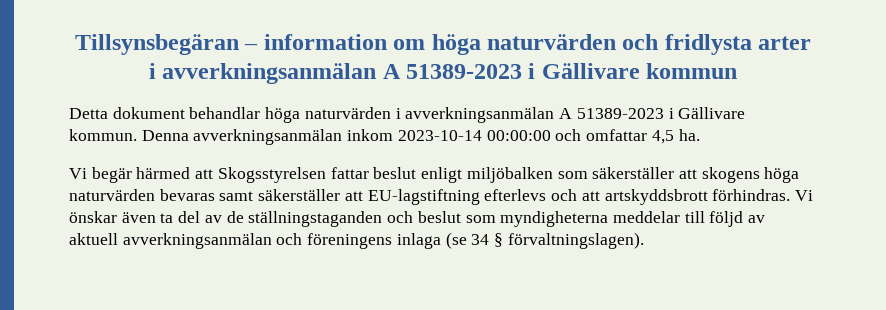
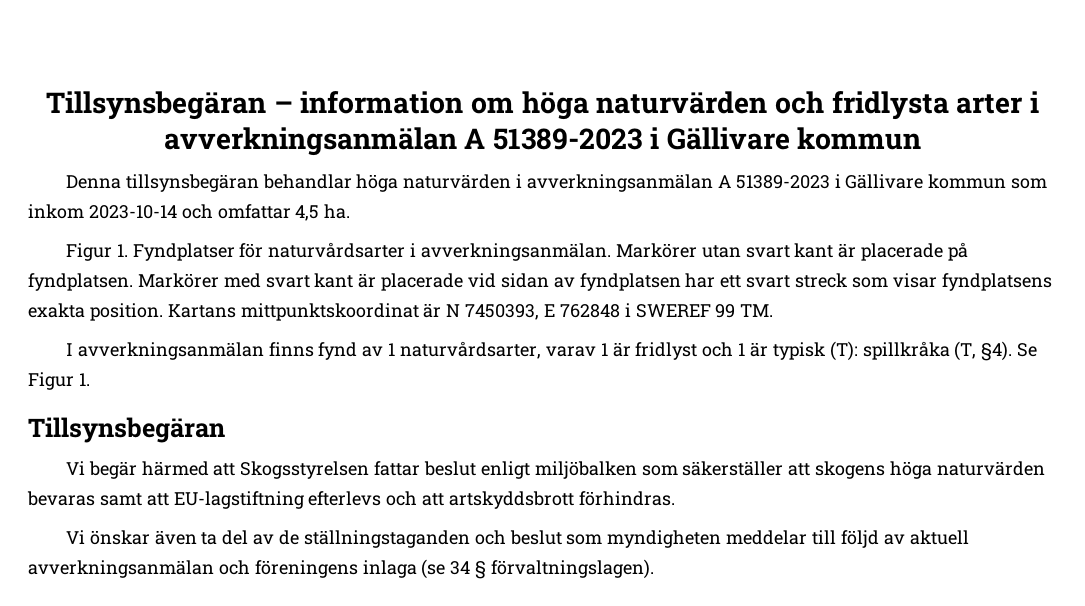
- Detta dokument behandlar höga naturvärden i avverkningsanmälan A 51389-2023 i Gällivare kommun. Denna avverkningsanmälan inkom 2023-10-14 00:00:00 och omfattar 4,5 ha.
+ Denna tillsynsbegäran behandlar höga naturvärden i avverkningsanmälan A 51389-2023 i Gällivare kommun som inkom 2023-10-14 och omfattar 4,5 ha.
+ Figur 1. Fyndplatser för naturvårdsarter i avverkningsanmälan. Markörer utan svart kant är placerade på fyndplatsen. Markörer med svart kant är placerade vid sidan av fyndplatsen har ett svart streck som visar fyndplatsens exakta position. Kartans mittpunktskoordinat är N 7450393, E 762848 i SWEREF 99 TM.
+ I avverkningsanmälan finns fynd av 1 naturvårdsarter, varav 1 är fridlyst och 1 är typisk (T): spillkråka (T, §4). Se Figur 1.
+ Tillsynsbegäran
- Vi begär härmed att Skogsstyrelsen fattar beslut enligt miljöbalken som säkerställer att skogens höga naturvärden bevaras samt säkerställer att EU-lagstiftning efterlevs och att artskyddsbrott förhindras. Vi önskar även ta del av de ställningstaganden och beslut som myndigheterna meddelar till följd av aktuell avverkningsanmälan och föreningens inlaga (se 34 § förvaltningslagen).
+ Vi begär härmed att Skogsstyrelsen fattar beslut enligt miljöbalken som säkerställer att skogens höga naturvärden bevaras samt att EU-lagstiftning efterlevs och att artskyddsbrott förhindras.
+ Vi önskar även ta del av de ställningstaganden och beslut som myndigheten meddelar till följd av aktuell avverkningsanmälan och föreningens inlaga (se 34 § förvaltningslagen).

